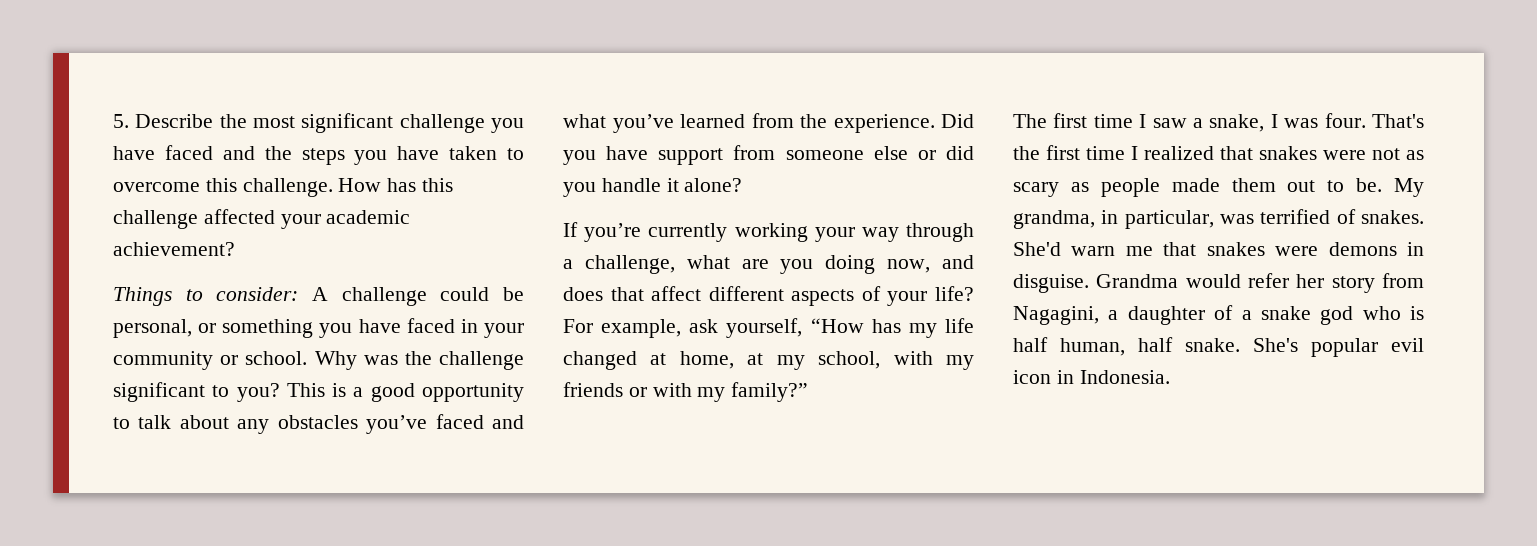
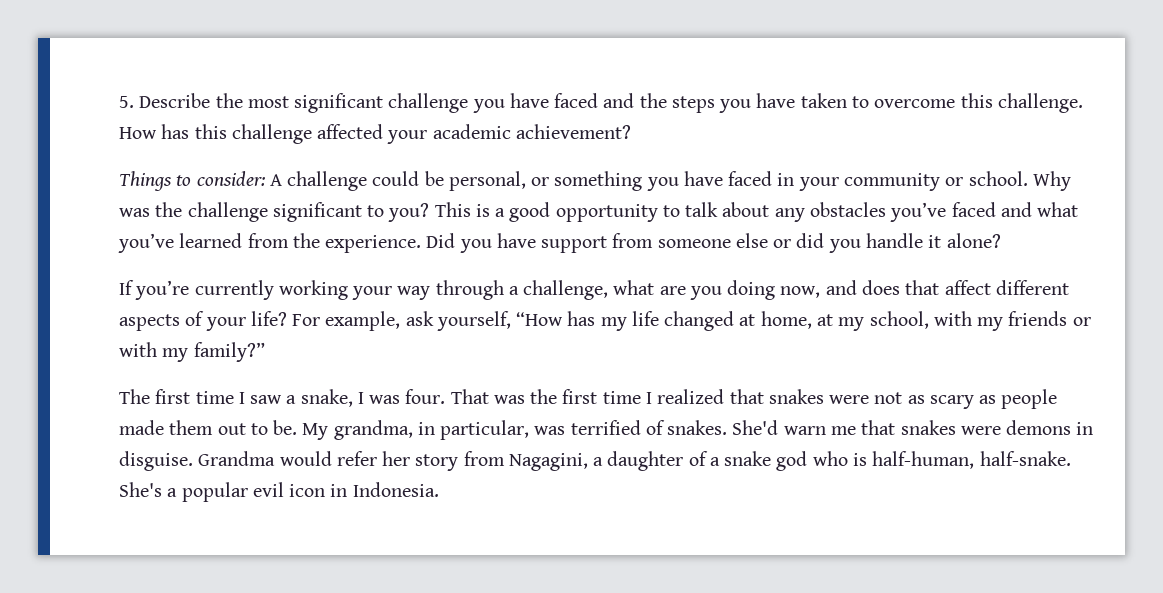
- That's the first time I realized that snakes were not as scary as people made them out to be.
+ That was the first time I realized that snakes were not as scary as people made them out to be.
- Grandma would refer her story from Nagagini, a daughter of a snake god who is half human, half snake. She's popular evil icon in Indonesia.
+ Grandma would refer her story from Nagagini, a daughter of a snake god who is half-human, half-snake. She's a popular evil icon in Indonesia.

